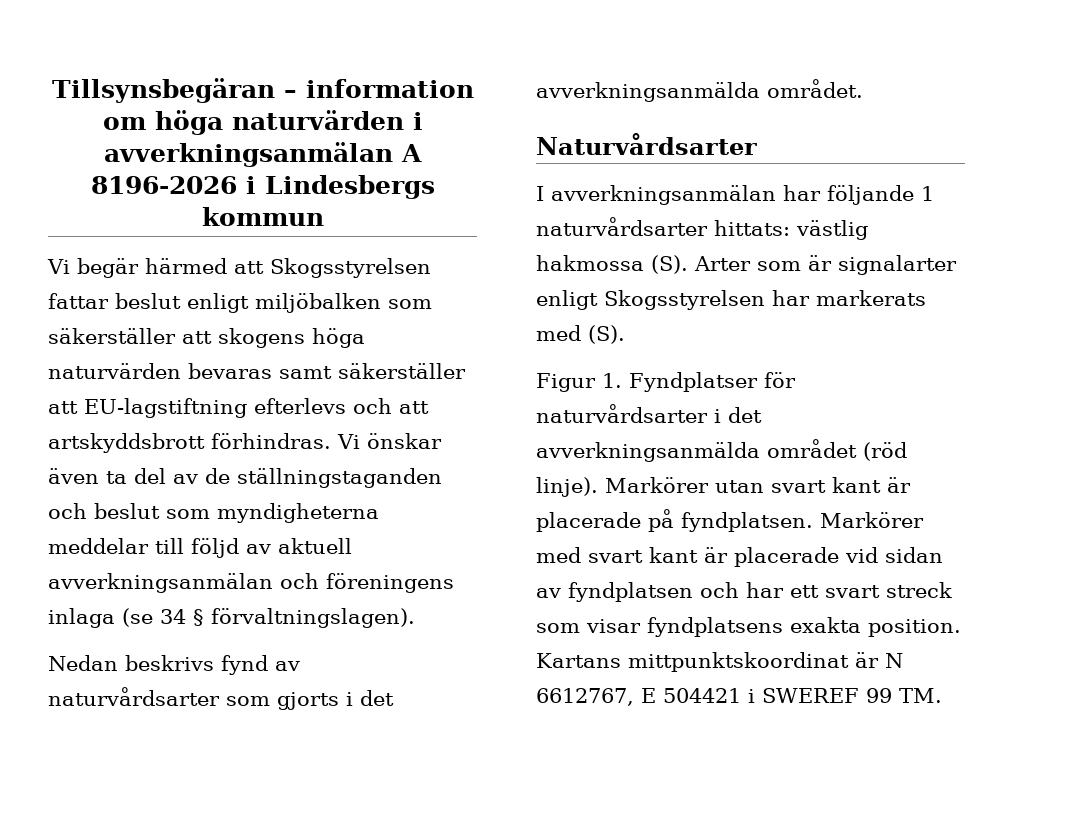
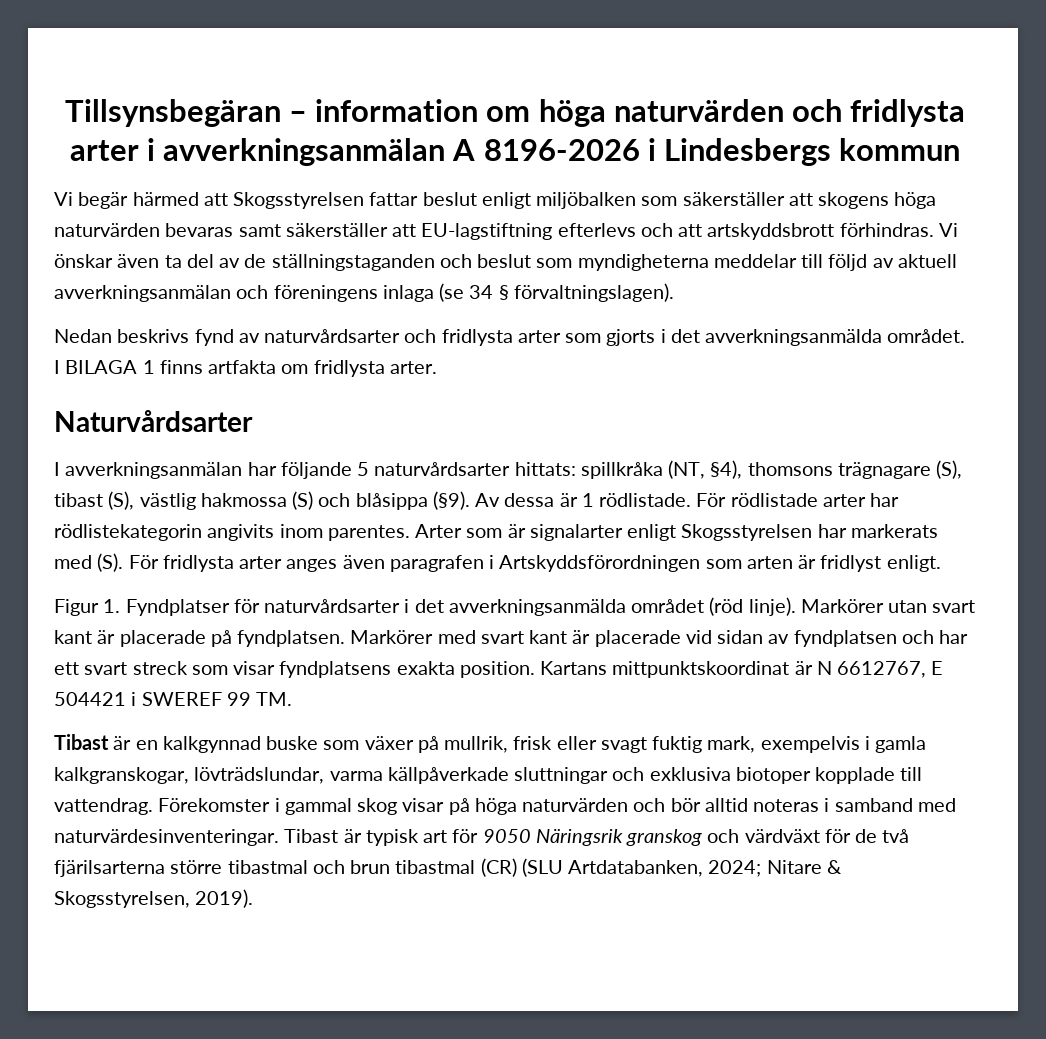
- Tillsynsbegäran – information om höga naturvärden i avverkningsanmälan A 8196-2026 i Lindesbergs kommun
+ Tillsynsbegäran – information om höga naturvärden och fridlysta arter i avverkningsanmälan A 8196-2026 i Lindesbergs kommun
- Nedan beskrivs fynd av naturvårdsarter som gjorts i det avverkningsanmälda området.
+ Nedan beskrivs fynd av naturvårdsarter och fridlysta arter som gjorts i det avverkningsanmälda området. I BILAGA 1 finns artfakta om fridlysta arter.
- I avverkningsanmälan har följande 1 naturvårdsarter hittats: västlig hakmossa (S). Arter som är signalarter enligt Skogsstyrelsen har markerats med (S).
+ I avverkningsanmälan har följande 5 naturvårdsarter hittats: spillkråka (NT, §4), thomsons trägnagare (S), tibast (S), västlig hakmossa (S) och blåsippa (§9). Av dessa är 1 rödlistade. För rödlistade arter har rödlistekategorin angivits inom parentes. Arter som är signalarter enligt Skogsstyrelsen har markerats med (S). För fridlysta arter anges även paragrafen i Artskyddsförordningen som arten är fridlyst enligt.
+ Tibast är en kalkgynnad buske som växer på mullrik, frisk eller svagt fuktig mark, exempelvis i gamla kalkgranskogar, lövträdslundar, varma källpåverkade sluttningar och exklusiva biotoper kopplade till vattendrag. Förekomster i gammal skog visar på höga naturvärden och bör alltid noteras i samband med naturvärdesinventeringar. Tibast är typisk art för 9050 Näringsrik granskog och värdväxt för de två fjärilsarterna större tibastmal och brun tibastmal (CR) (SLU Artdatabanken, 2024; Nitare & Skogsstyrelsen, 2019).

